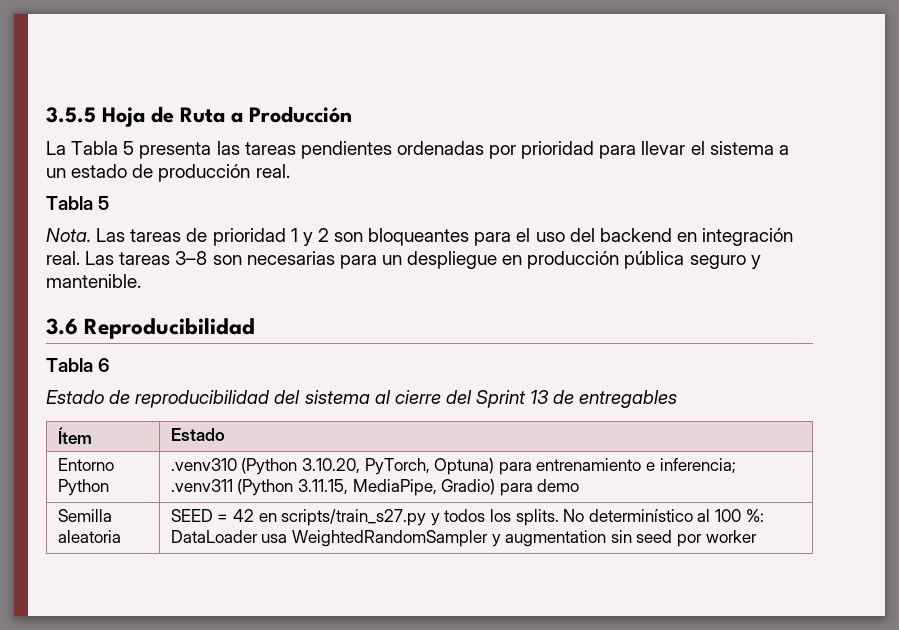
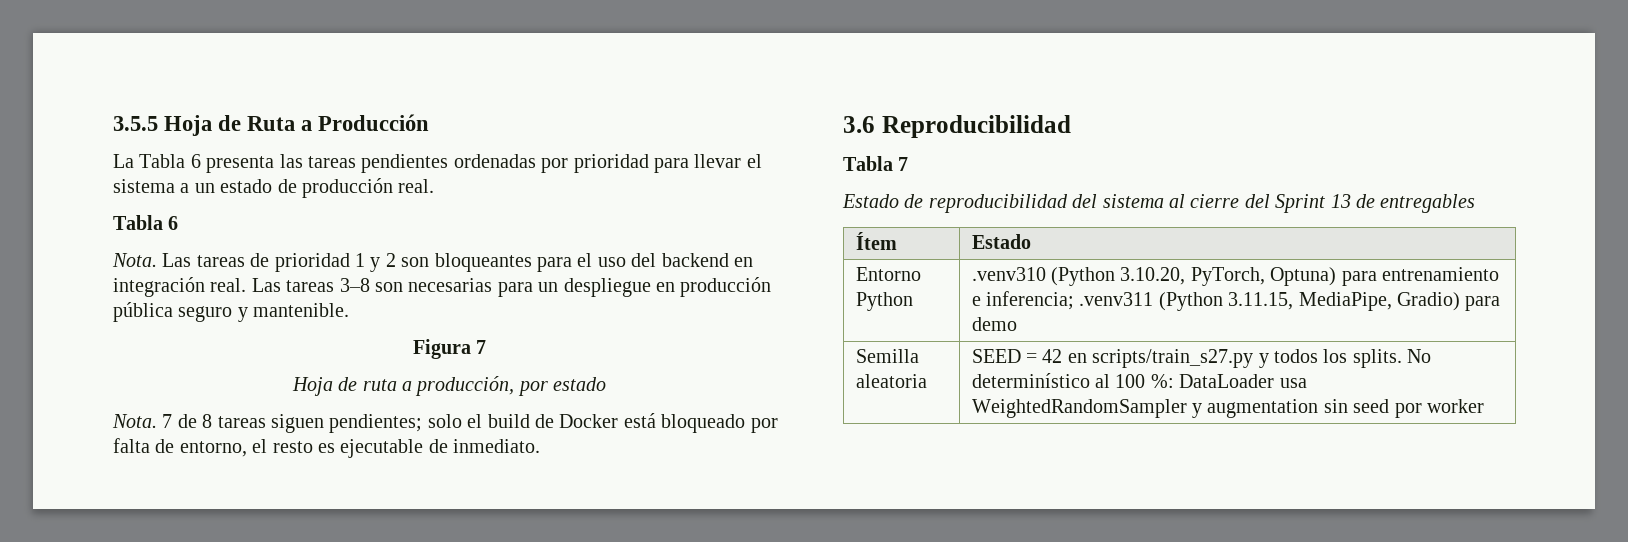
- La Tabla 5 presenta las tareas pendientes ordenadas por prioridad para llevar el sistema a un estado de producción real.
- Tabla 5
+ La Tabla 6 presenta las tareas pendientes ordenadas por prioridad para llevar el sistema a un estado de producción real.
+ Tabla 6
+ Figura 7
+ Hoja de ruta a producción, por estado
+ Nota. 7 de 8 tareas siguen pendientes; solo el build de Docker está bloqueado por falta de entorno, el resto es ejecutable de inmediato.
- Tabla 6
+ Tabla 7

